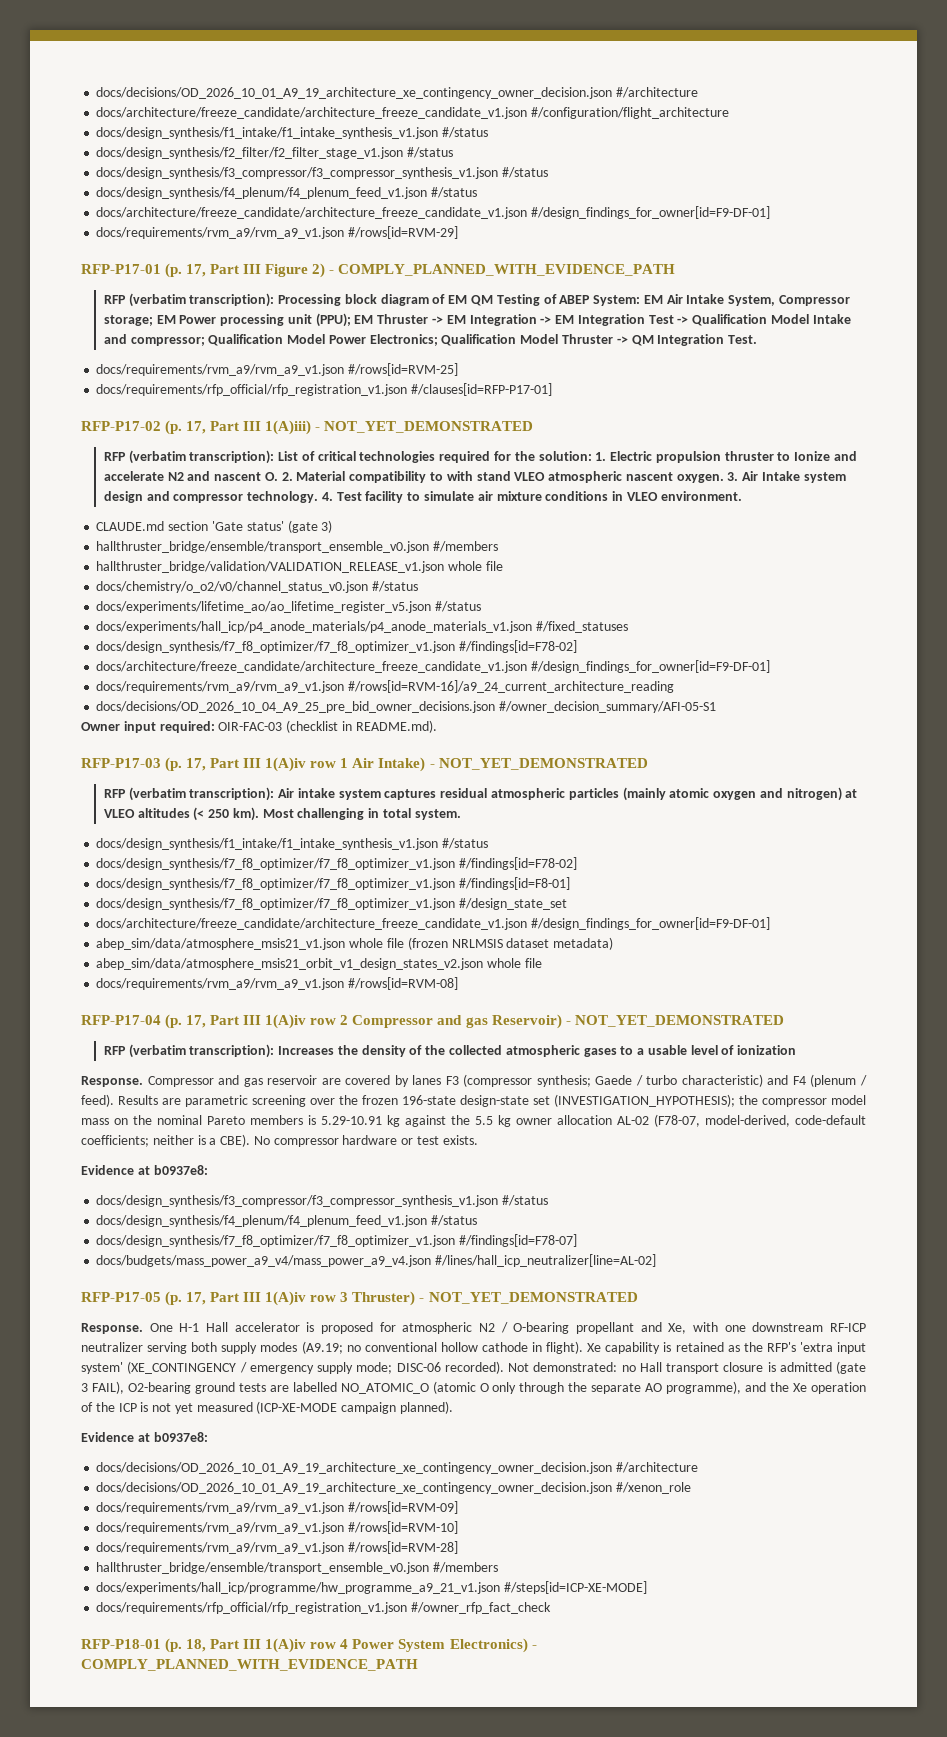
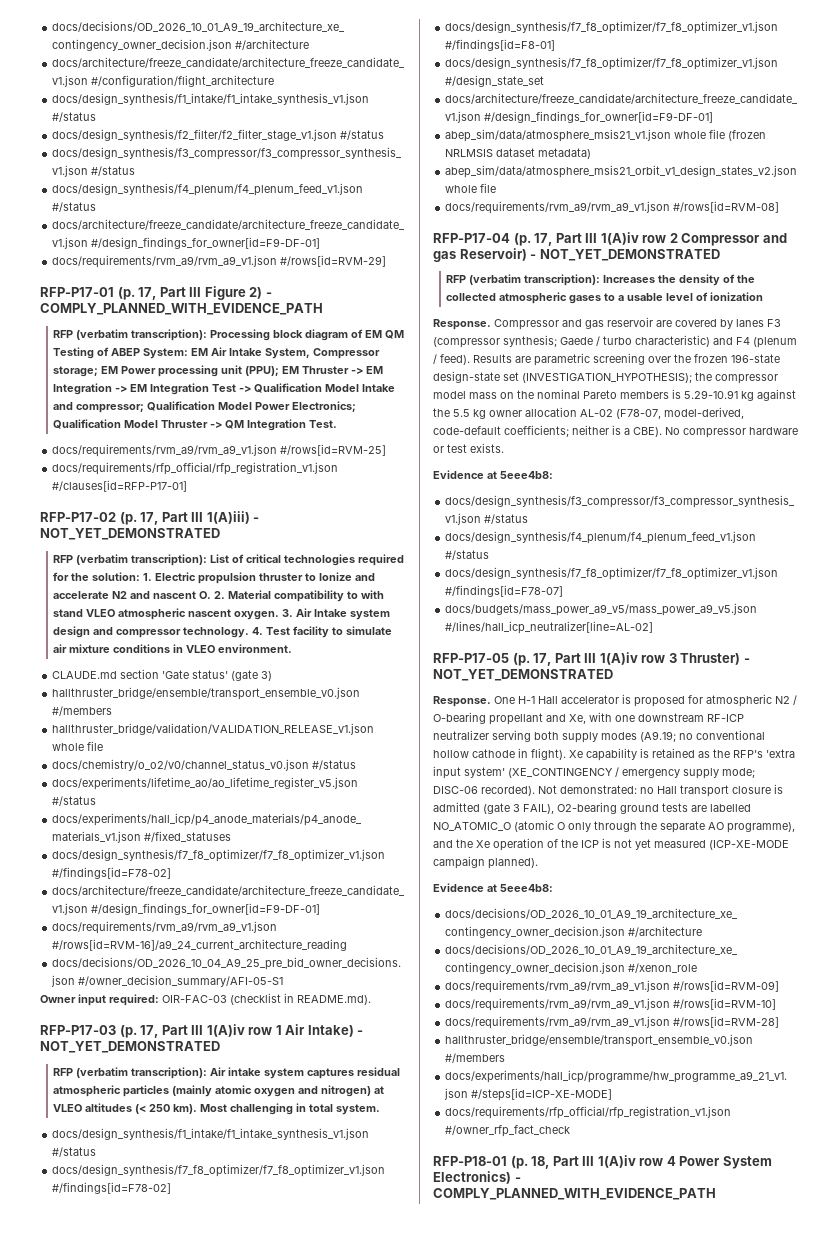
  No compressor hardware or test exists.
- Evidence at b0937e8:
+ Evidence at 5eee4b8:
- docs/budgets/mass_power_a9_v4/mass_power_a9_v4.json #/lines/hall_icp_neutralizer[line=AL-02]
+ docs/budgets/mass_power_a9_v5/mass_power_a9_v5.json #/lines/hall_icp_neutralizer[line=AL-02]
  Not demonstrated: no Hall transport closure is admitted (gate 3 FAIL), O2-bearing ground tests are labelled NO_ATOMIC_O (atomic O only through the separate AO programme), and the Xe operation of the ICP is not yet measured (ICP-XE-MODE campaign planned).
- Evidence at b0937e8:
+ Evidence at 5eee4b8:

